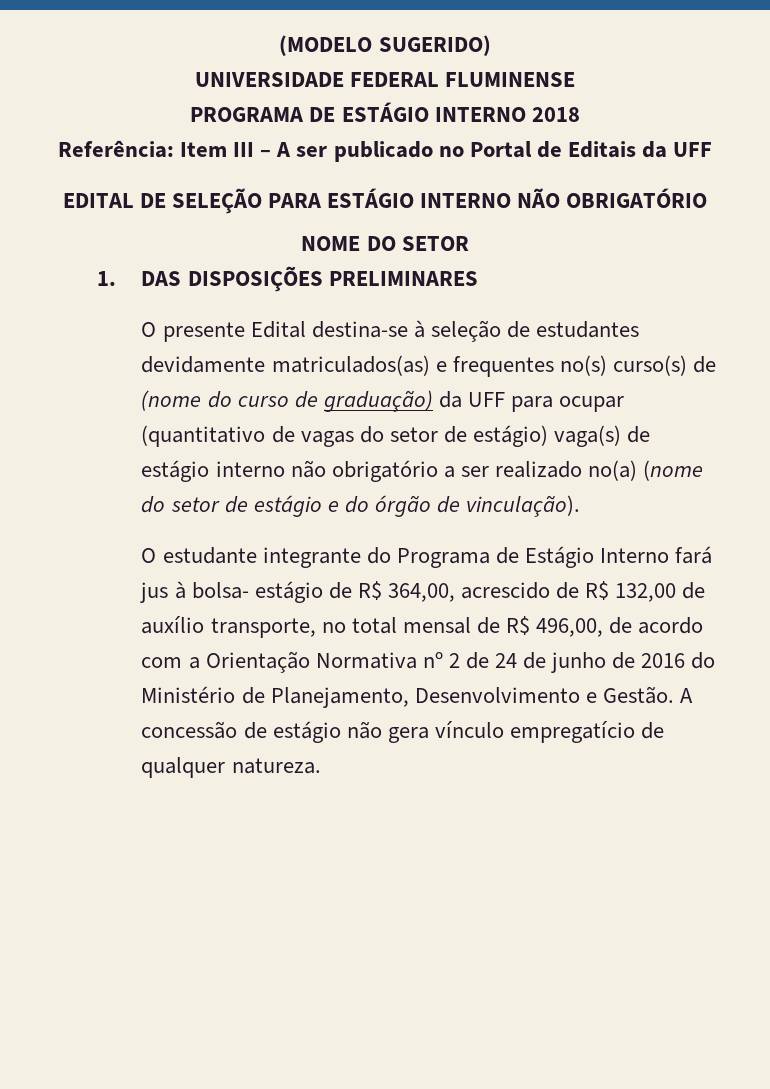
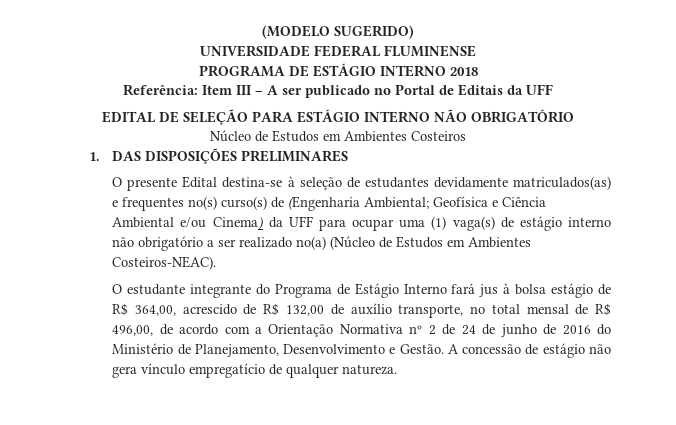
- NOME DO SETOR
+ Núcleo de Estudos em Ambientes Costeiros
- O presente Edital destina-se à seleção de estudantes devidamente matriculados(as) e frequentes no(s) curso(s) de (nome do curso de graduação) da UFF para ocupar (quantitativo de vagas do setor de estágio) vaga(s) de estágio interno não obrigatório a ser realizado no(a) (nome do setor de estágio e do órgão de vinculação).
+ O presente Edital destina-se à seleção de estudantes devidamente matriculados(as) e frequentes no(s) curso(s) de (Engenharia Ambiental; Geofísica e Ciência Ambiental e/ou Cinema) da UFF para ocupar uma (1) vaga(s) de estágio interno não obrigatório a ser realizado no(a) (Núcleo de Estudos em Ambientes Costeiros-NEAC).
- O estudante integrante do Programa de Estágio Interno fará jus à bolsa- estágio de R$ 364,00, acrescido de R$ 132,00 de auxílio transporte, no total mensal de R$ 496,00, de acordo com a Orientação Normativa nº 2 de 24 de junho de 2016 do Ministério de Planejamento, Desenvolvimento e Gestão.
+ O estudante integrante do Programa de Estágio Interno fará jus à bolsa estágio de R$ 364,00, acrescido de R$ 132,00 de auxílio transporte, no total mensal de R$ 496,00, de acordo com a Orientação Normativa nº 2 de 24 de junho de 2016 do Ministério de Planejamento, Desenvolvimento e Gestão.

